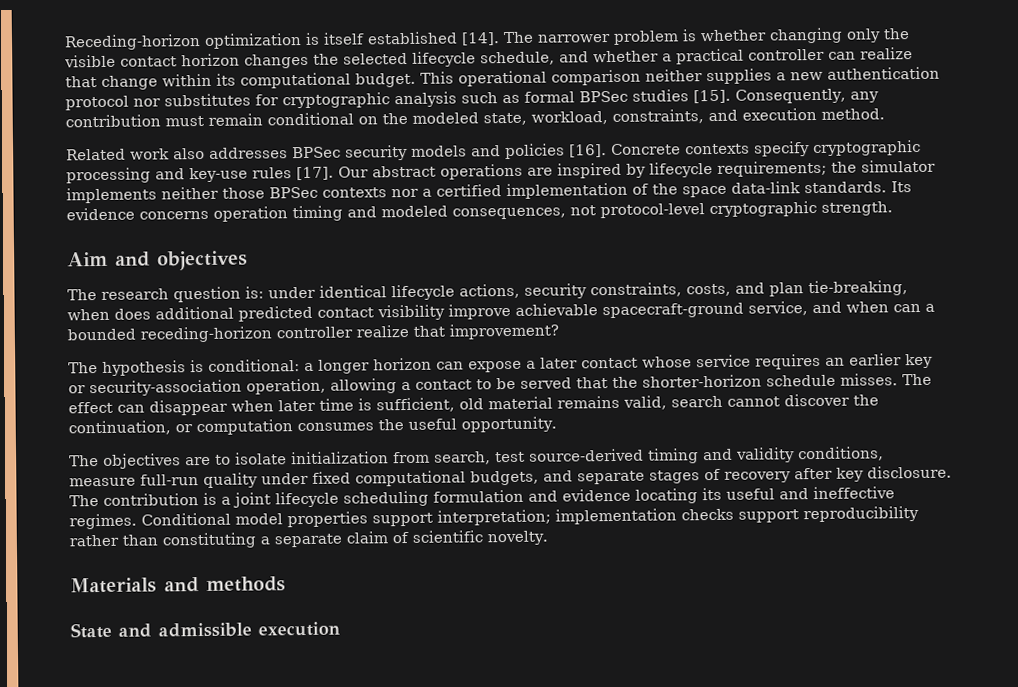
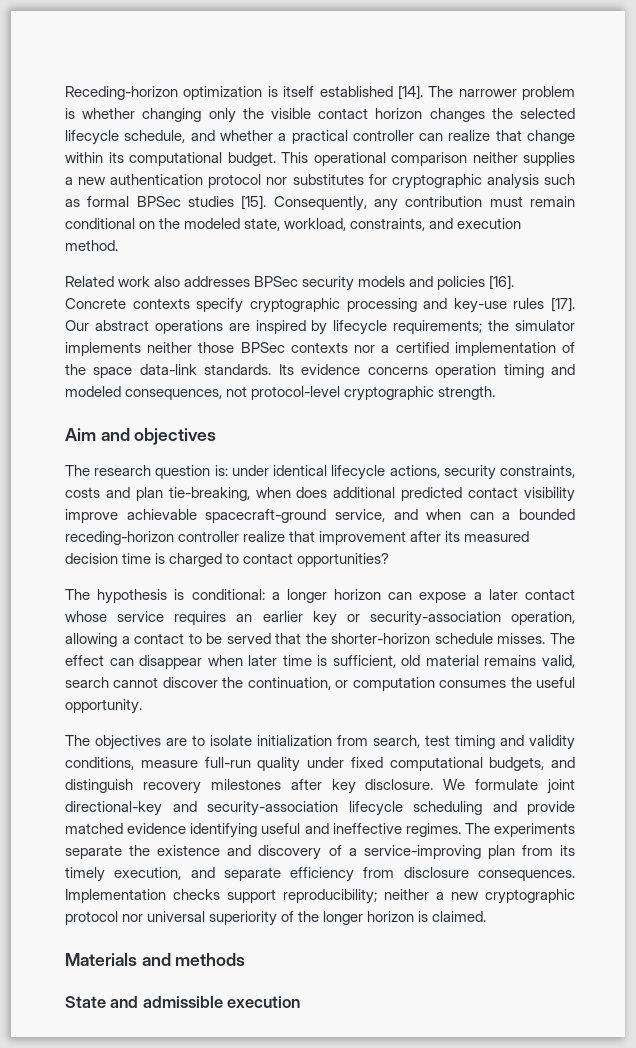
- The research question is: under identical lifecycle actions, security constraints, costs, and plan tie-breaking, when does additional predicted contact visibility improve achievable spacecraft-ground service, and when can a bounded receding-horizon controller realize that improvement?
+ The research question is: under identical lifecycle actions, security constraints, costs and plan tie-breaking, when does additional predicted contact visibility improve achievable spacecraft-ground service, and when can a bounded receding-horizon controller realize that improvement after its measured decision time is charged to contact opportunities?
- The objectives are to isolate initialization from search, test source-derived timing and validity conditions, measure full-run quality under fixed computational budgets, and separate stages of recovery after key disclosure. The contribution is a joint lifecycle scheduling formulation and evidence locating its useful and ineffective regimes. Conditional model properties support interpretation; implementation checks support reproducibility rather than constituting a separate claim of scientific novelty.
+ The objectives are to isolate initialization from search, test timing and validity conditions, measure full-run quality under fixed computational budgets, and distinguish recovery milestones after key disclosure. We formulate joint directional-key and security-association lifecycle scheduling and provide matched evidence identifying useful and ineffective regimes. The experiments separate the existence and discovery of a service-improving plan from its timely execution, and separate efficiency from disclosure consequences. Implementation checks support reproducibility; neither a new cryptographic protocol nor universal superiority of the longer horizon is claimed.

